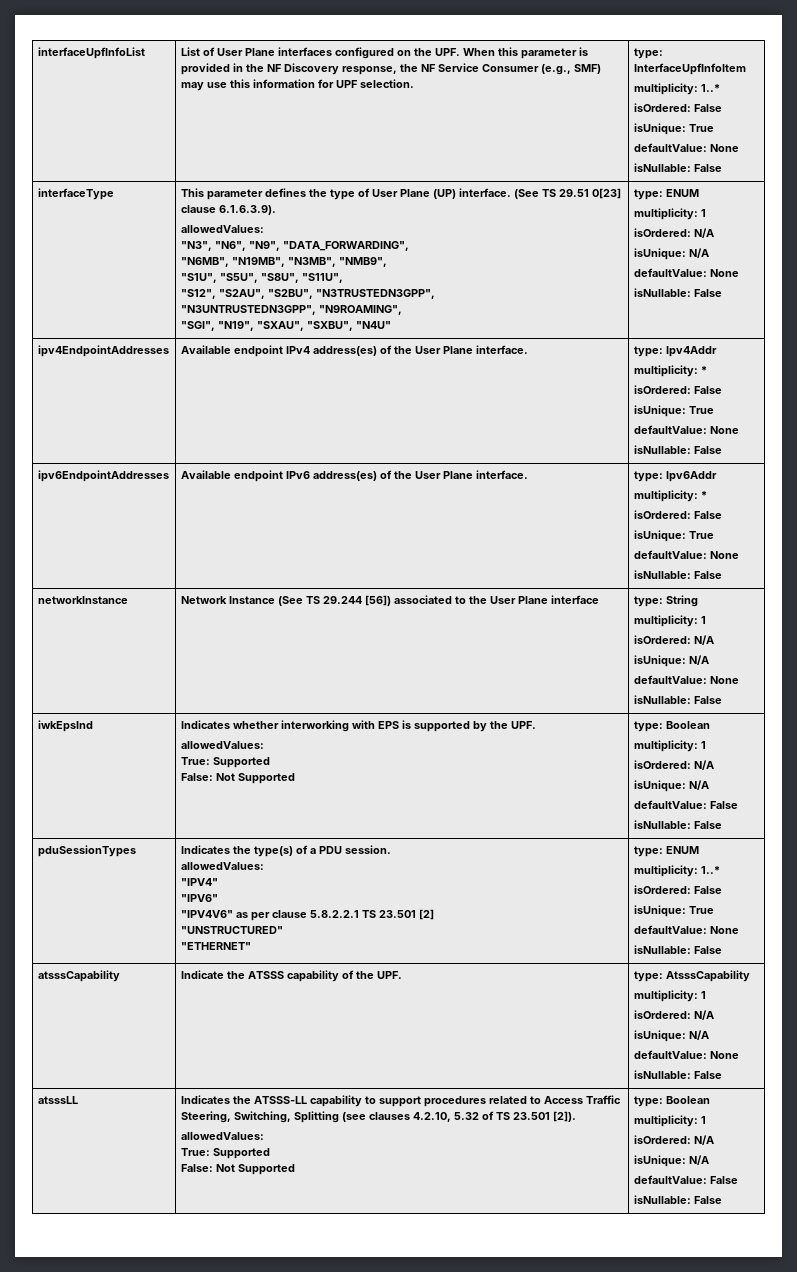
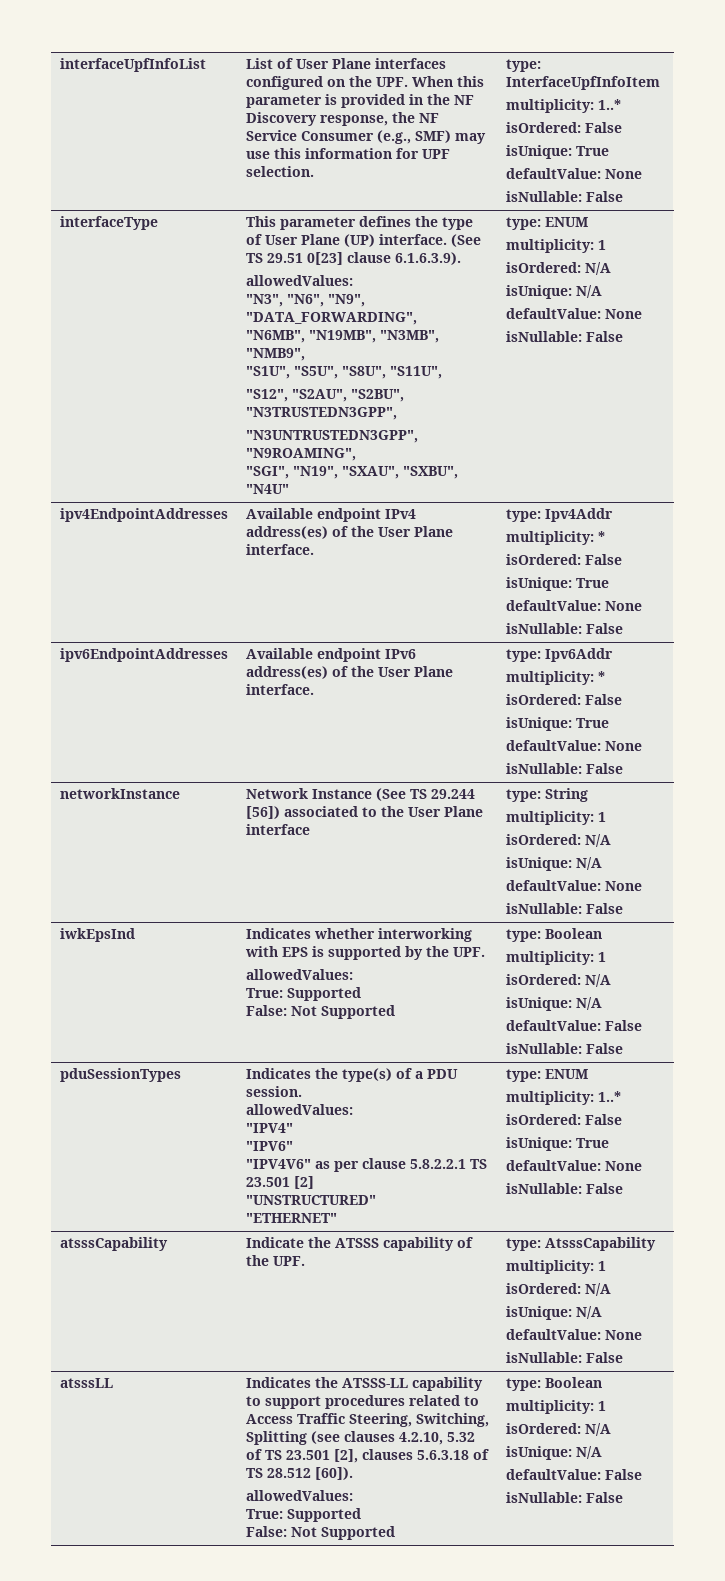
- Indicates the ATSSS-LL capability to support procedures related to Access Traffic Steering, Switching, Splitting (see clauses 4.2.10, 5.32 of TS 23.501 [2]).
+ Indicates the ATSSS-LL capability to support procedures related to Access Traffic Steering, Switching, Splitting (see clauses 4.2.10, 5.32 of TS 23.501 [2], clauses 5.6.3.18 of TS 28.512 [60]).

